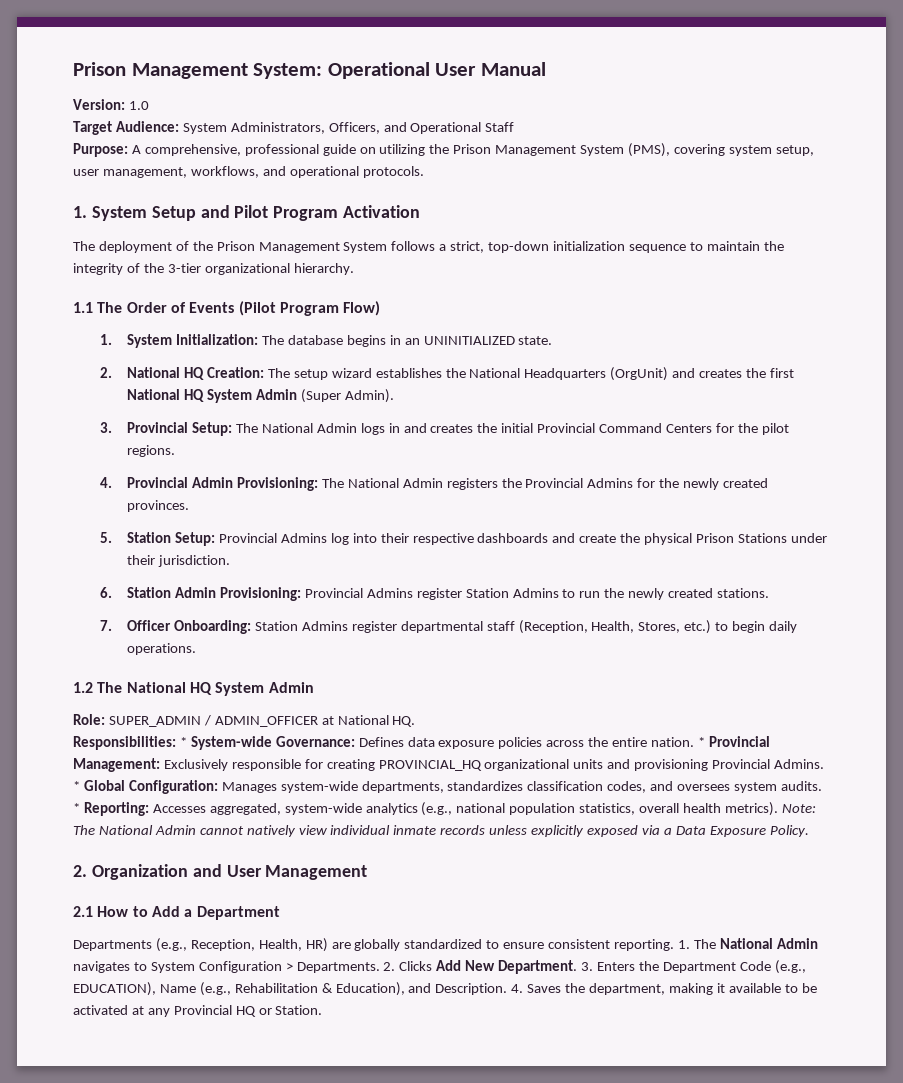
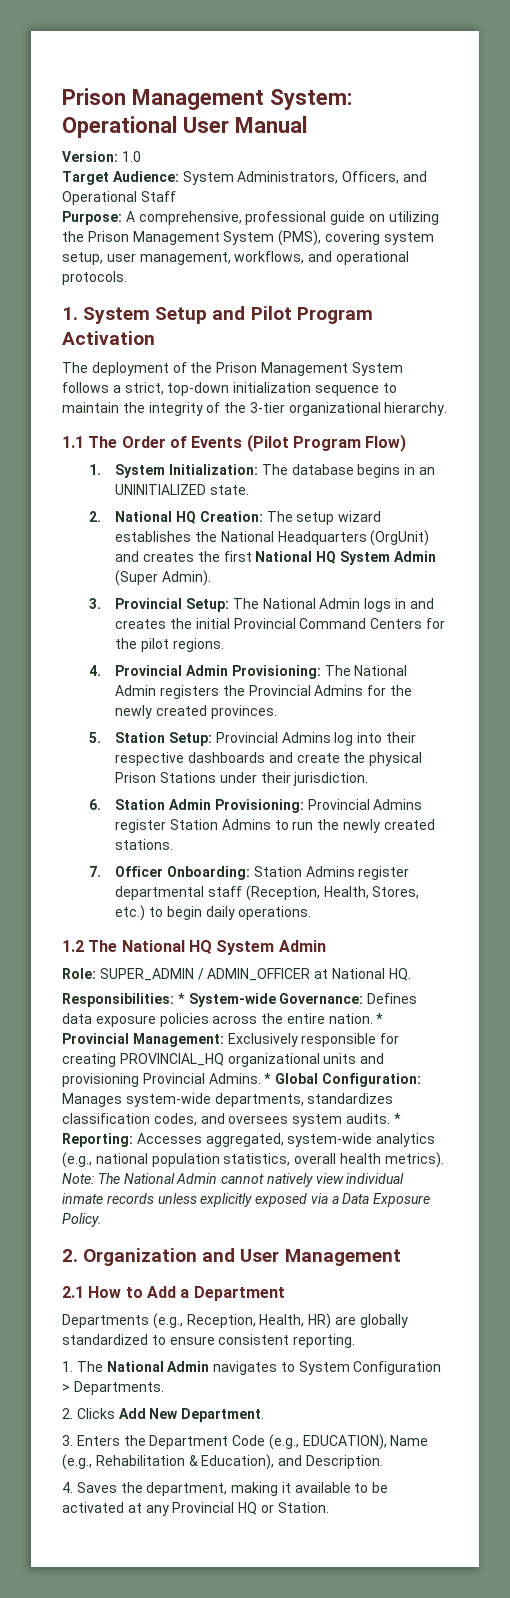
- Departments (e.g., Reception, Health, HR) are globally standardized to ensure consistent reporting. 1. The National Admin navigates to System Configuration > Departments. 2. Clicks Add New Department. 3. Enters the Department Code (e.g., EDUCATION), Name (e.g., Rehabilitation & Education), and Description. 4. Saves the department, making it available to be activated at any Provincial HQ or Station.
+ Departments (e.g., Reception, Health, HR) are globally standardized to ensure consistent reporting.
+ 1. The National Admin navigates to System Configuration > Departments.
+ 2. Clicks Add New Department.
+ 3. Enters the Department Code (e.g., EDUCATION), Name (e.g., Rehabilitation & Education), and Description.
+ 4. Saves the department, making it available to be activated at any Provincial HQ or Station.

